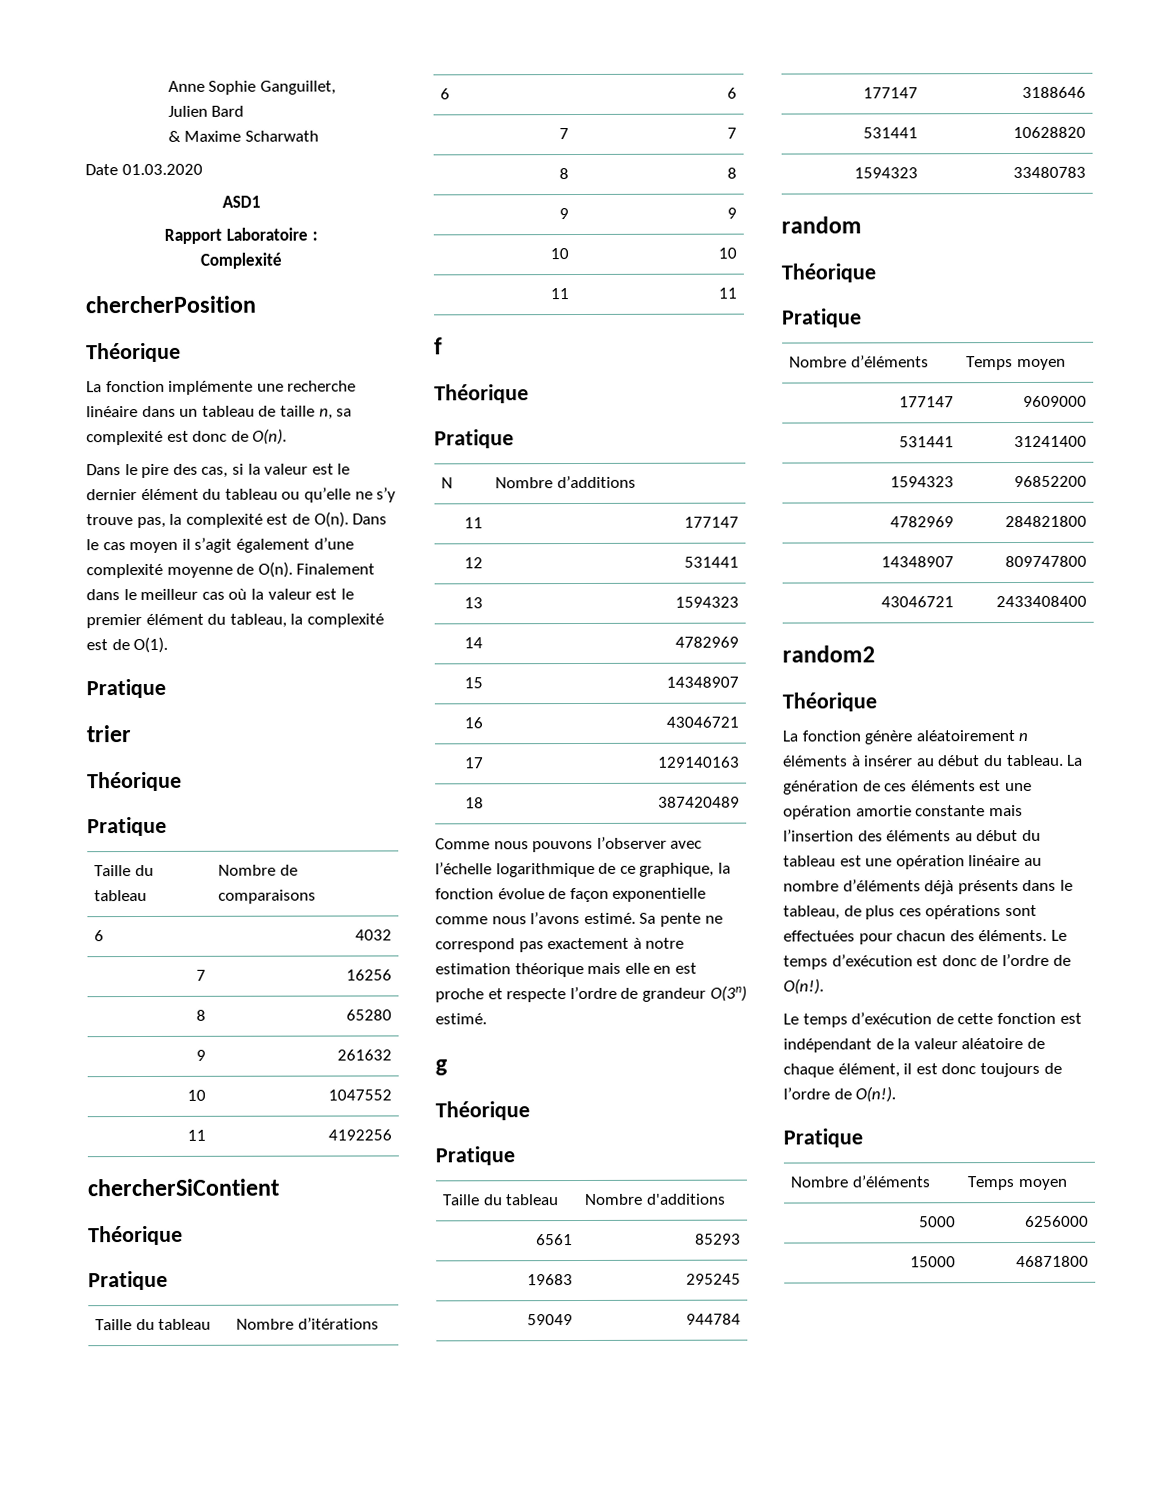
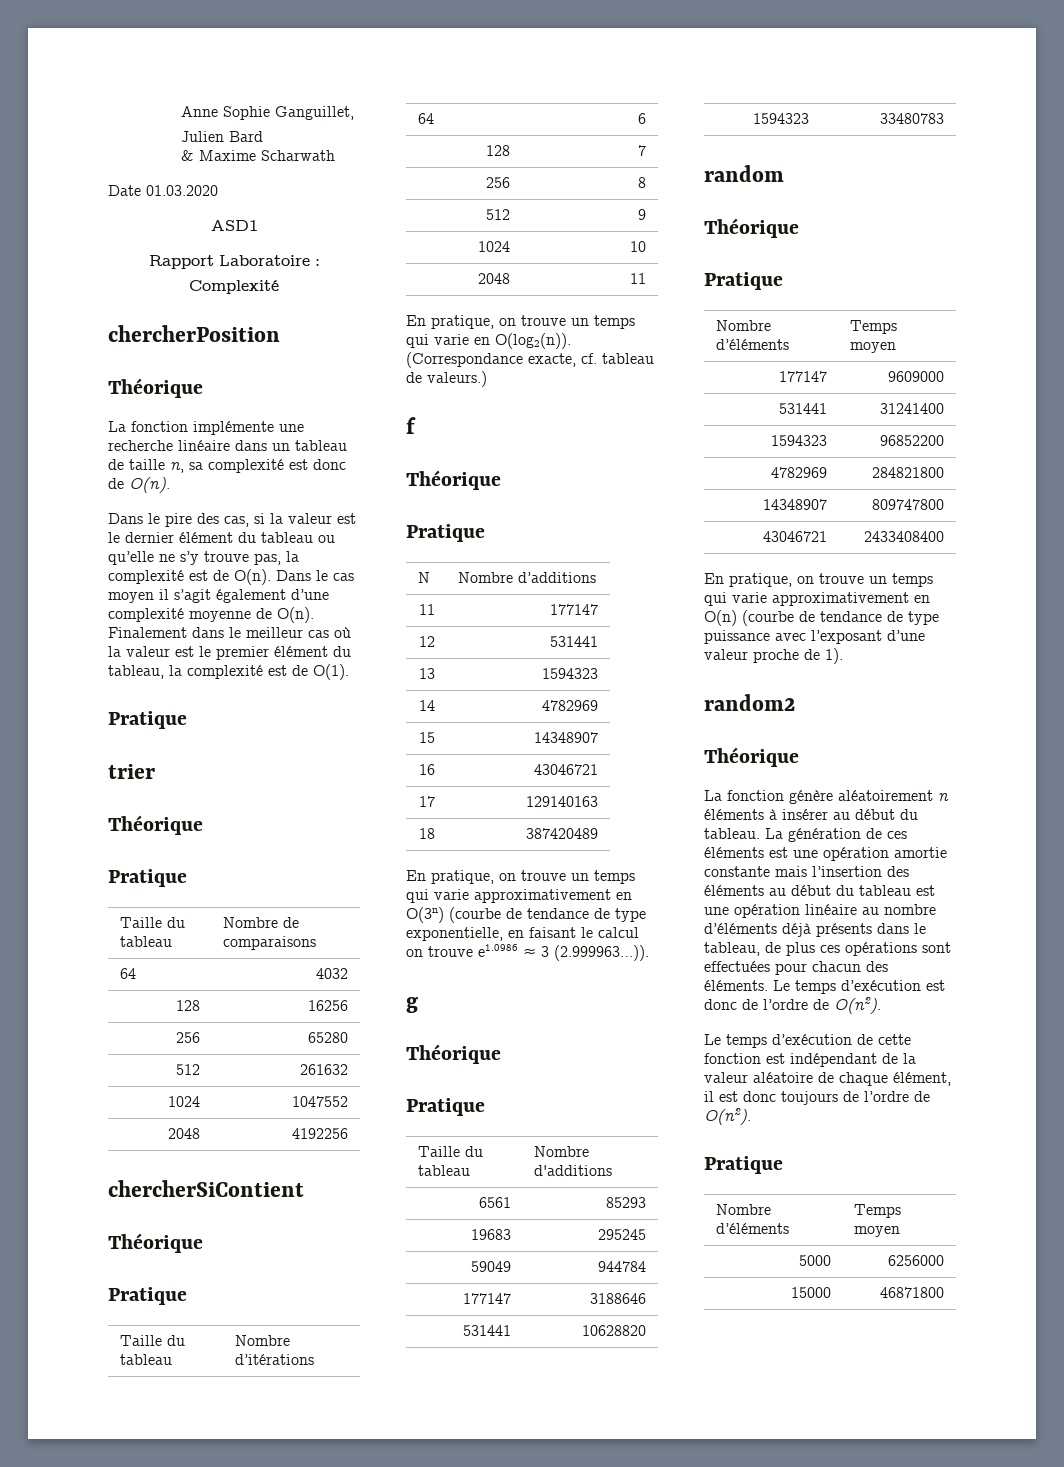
- 6 | 4032
+ 64 | 4032
- 7 | 16256
+ 128 | 16256
- 8 | 65280
+ 256 | 65280
- 9 | 261632
+ 512 | 261632
- 10 | 1047552
+ 1024 | 1047552
- 11 | 4192256
+ 2048 | 4192256
- 6 | 6
+ 64 | 6
- 7 | 7
+ 128 | 7
- 8 | 8
+ 256 | 8
- 9 | 9
+ 512 | 9
- 10 | 10
+ 1024 | 10
- 11 | 11
+ 2048 | 11
+ En pratique, on trouve un temps qui varie en O(log2(n)). (Correspondance exacte, cf. tableau de valeurs.)
- Comme nous pouvons l’observer avec l’échelle logarithmique de ce graphique, la fonction évolue de façon exponentielle comme nous l’avons estimé. Sa pente ne correspond pas exactement à notre estimation théorique mais elle en est proche et respecte l’ordre de grandeur O(3n) estimé.
+ En pratique, on trouve un temps qui varie approximativement en O(3n) (courbe de tendance de type exponentielle, en faisant le calcul on trouve e1.0986 ≈ 3 (2.999963…)).
+ En pratique, on trouve un temps qui varie approximativement en O(n) (courbe de tendance de type puissance avec l’exposant d’une valeur proche de 1).
- Le temps d’exécution est donc de l’ordre de O(n!).
+ Le temps d’exécution est donc de l’ordre de O(n2).
- Le temps d’exécution de cette fonction est indépendant de la valeur aléatoire de chaque élément, il est donc toujours de l’ordre de O(n!).
+ Le temps d’exécution de cette fonction est indépendant de la valeur aléatoire de chaque élément, il est donc toujours de l’ordre de O(n2).

